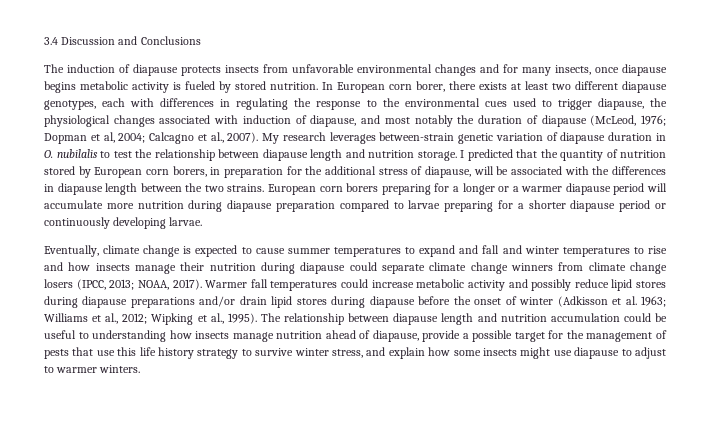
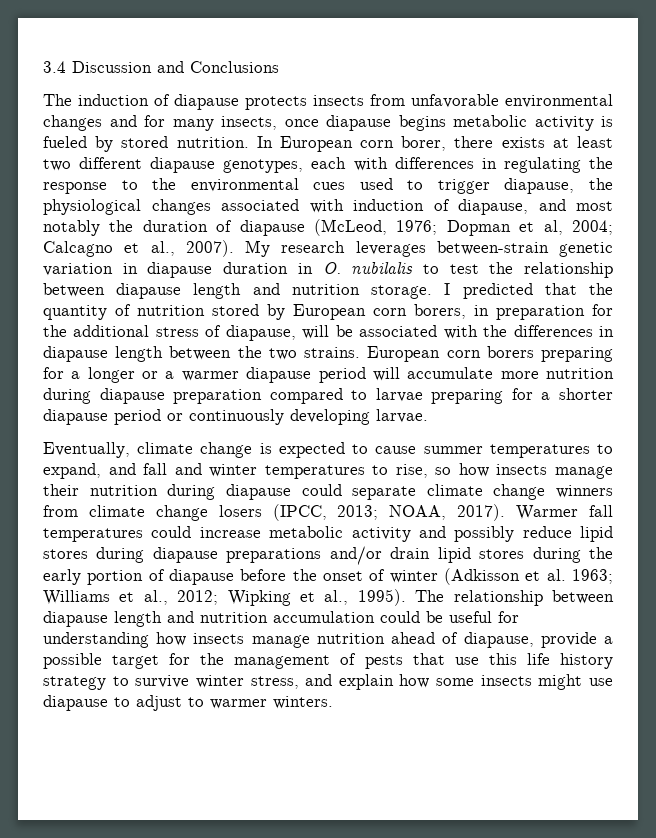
- My research leverages between-strain genetic variation of diapause duration in O. nubilalis to test the relationship between diapause length and nutrition storage.
+ My research leverages between-strain genetic variation in diapause duration in O. nubilalis to test the relationship between diapause length and nutrition storage.
- Eventually, climate change is expected to cause summer temperatures to expand and fall and winter temperatures to rise and how insects manage their nutrition during diapause could separate climate change winners from climate change losers (IPCC, 2013; NOAA, 2017).
+ Eventually, climate change is expected to cause summer temperatures to expand, and fall and winter temperatures to rise, so how insects manage their nutrition during diapause could separate climate change winners from climate change losers (IPCC, 2013; NOAA, 2017).
- Warmer fall temperatures could increase metabolic activity and possibly reduce lipid stores during diapause preparations and/or drain lipid stores during diapause before the onset of winter (Adkisson et al. 1963; Williams et al., 2012; Wipking et al., 1995).
+ Warmer fall temperatures could increase metabolic activity and possibly reduce lipid stores during diapause preparations and/or drain lipid stores during the early portion of diapause before the onset of winter (Adkisson et al. 1963; Williams et al., 2012; Wipking et al., 1995).
- The relationship between diapause length and nutrition accumulation could be useful to understanding how insects manage nutrition ahead of diapause, provide a possible target for the management of pests that use this life history strategy to survive winter stress, and explain how some insects might use diapause to adjust to warmer winters.
+ The relationship between diapause length and nutrition accumulation could be useful for understanding how insects manage nutrition ahead of diapause, provide a possible target for the management of pests that use this life history strategy to survive winter stress, and explain how some insects might use diapause to adjust to warmer winters.

